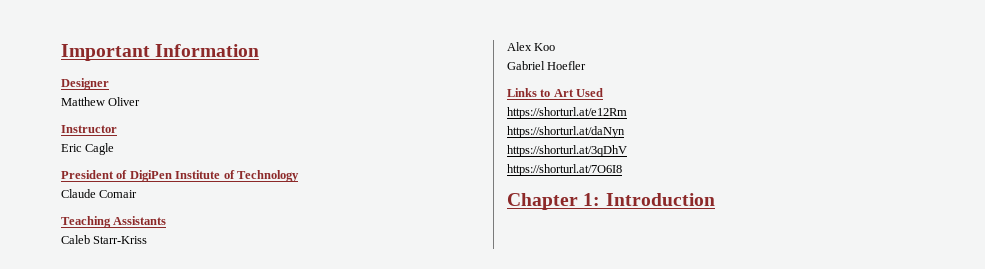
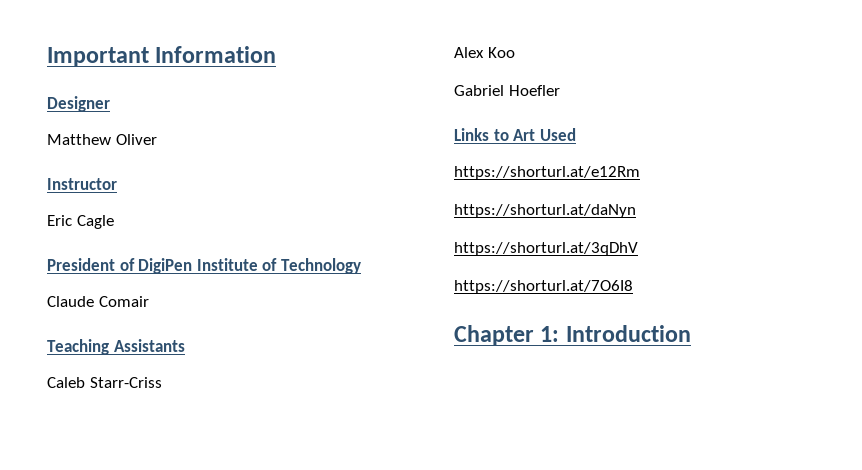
- Caleb Starr-Kriss
+ Caleb Starr-Criss

